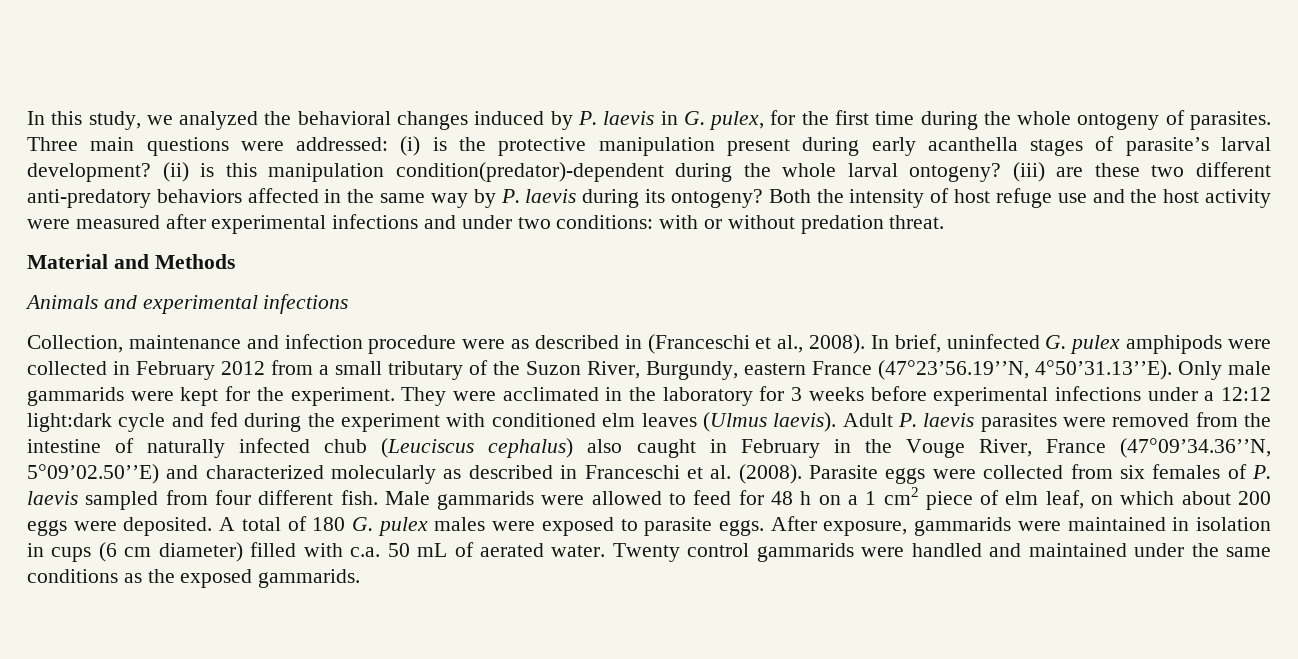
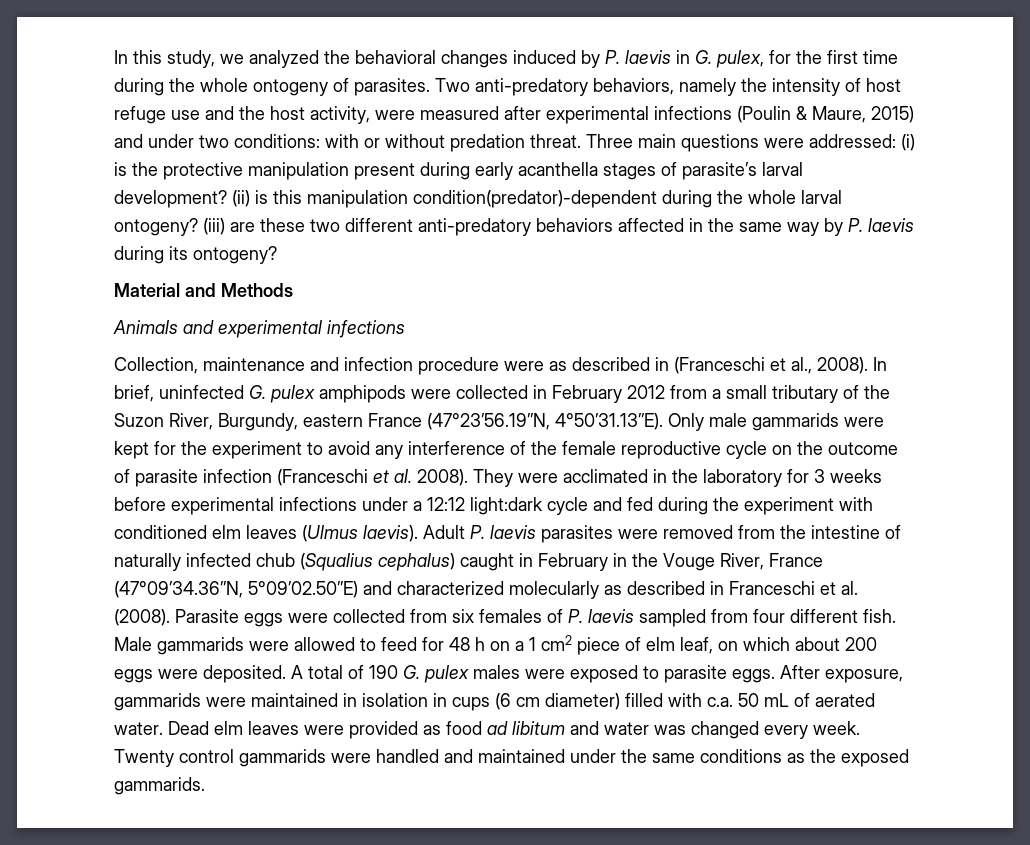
+ Two anti-predatory behaviors, namely the intensity of host refuge use and the host activity, were measured after experimental infections (Poulin & Maure, 2015) and under two conditions: with or without predation threat.
- Both the intensity of host refuge use and the host activity were measured after experimental infections and under two conditions: with or without predation threat.
- In brief, uninfected G. pulex amphipods were collected in February 2012 from a small tributary of the Suzon River, Burgundy, eastern France (47°23’56.19’’N, 4°50’31.13’’E). Only male gammarids were kept for the experiment.
+ In brief, uninfected G. pulex amphipods were collected in February 2012 from a small tributary of the Suzon River, Burgundy, eastern France (47°23’56.19’’N, 4°50’31.13’’E). Only male gammarids were kept for the experiment to avoid any interference of the female reproductive cycle on the outcome of parasite infection (Franceschi et al. 2008).
- Adult P. laevis parasites were removed from the intestine of naturally infected chub (Leuciscus cephalus) also caught in February in the Vouge River, France (47°09’34.36’’N, 5°09’02.50’’E) and characterized molecularly as described in Franceschi et al. (2008).
+ Adult P. laevis parasites were removed from the intestine of naturally infected chub (Squalius cephalus) caught in February in the Vouge River, France (47°09’34.36’’N, 5°09’02.50’’E) and characterized molecularly as described in Franceschi et al. (2008).
- A total of 180 G. pulex males were exposed to parasite eggs.
+ A total of 190 G. pulex males were exposed to parasite eggs.
+ Dead elm leaves were provided as food ad libitum and water was changed every week.

